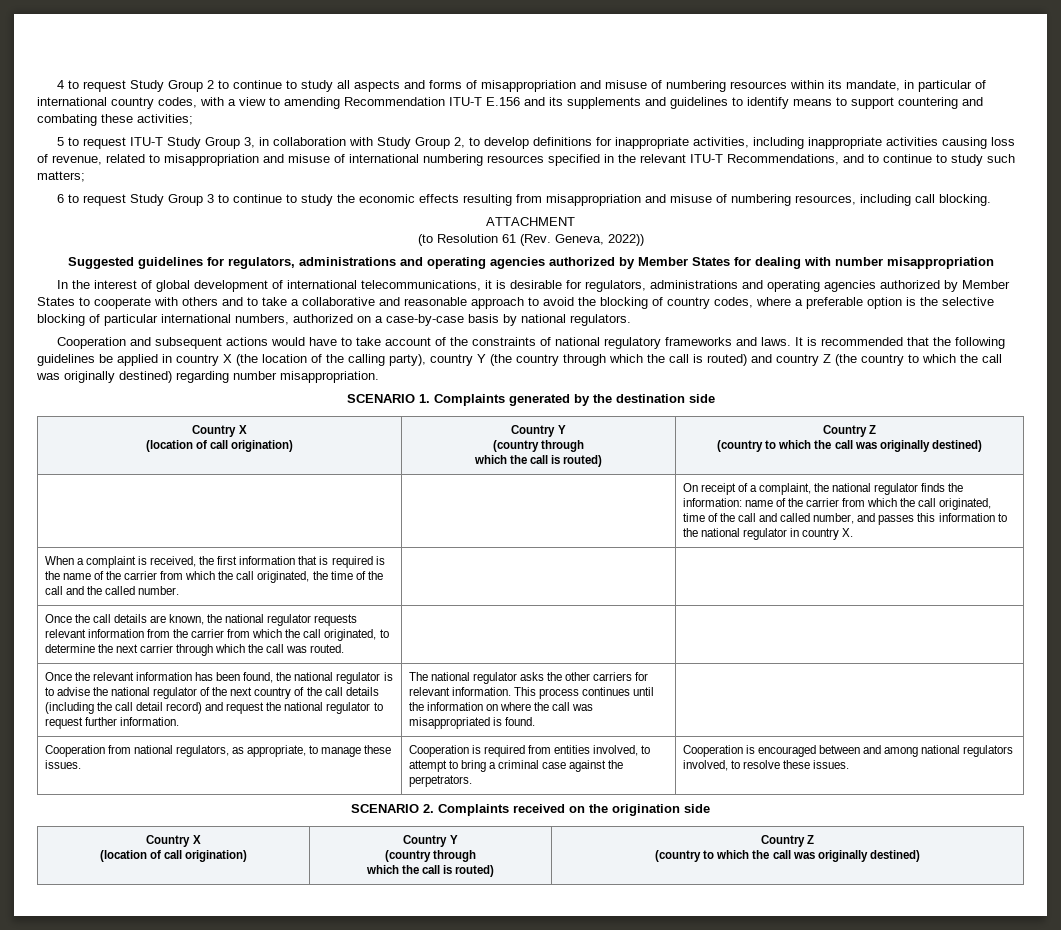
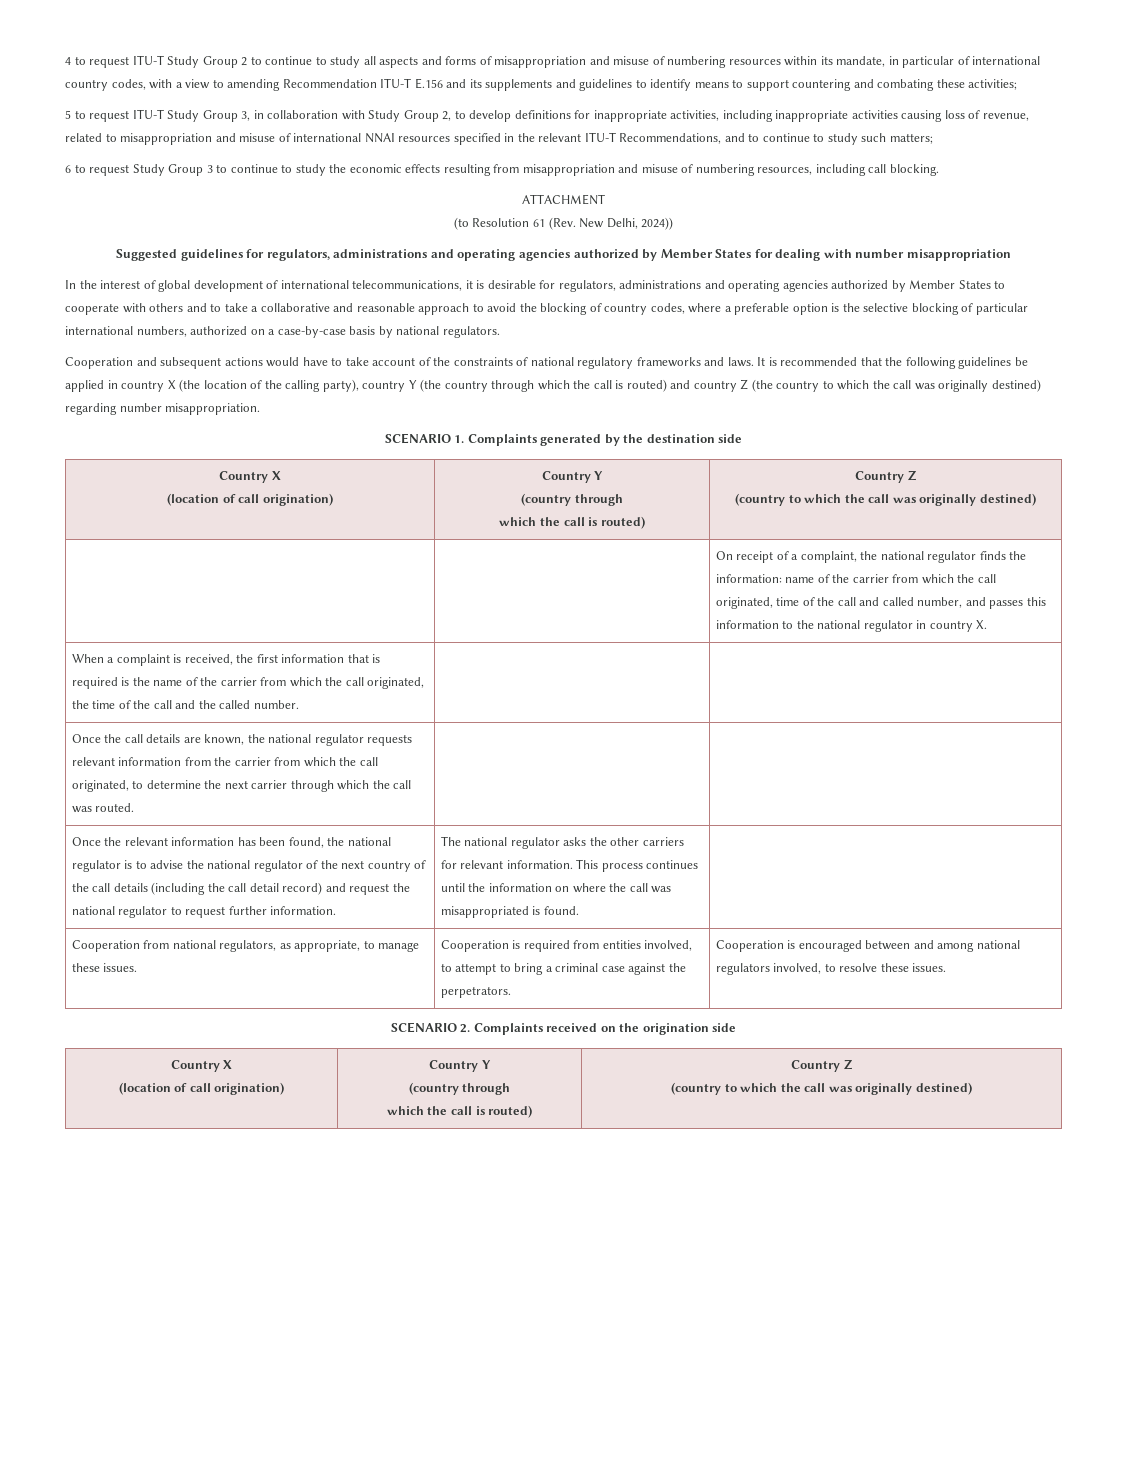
- 4 to request Study Group 2 to continue to study all aspects and forms of misappropriation and misuse of numbering resources within its mandate, in particular of international country codes, with a view to amending Recommendation ITU-T E.156 and its supplements and guidelines to identify means to support countering and combating these activities;
+ 4 to request ITU-T Study Group 2 to continue to study all aspects and forms of misappropriation and misuse of numbering resources within its mandate, in particular of international country codes, with a view to amending Recommendation ITU-T E.156 and its supplements and guidelines to identify means to support countering and combating these activities;
- 5 to request ITU-T Study Group 3, in collaboration with Study Group 2, to develop definitions for inappropriate activities, including inappropriate activities causing loss of revenue, related to misappropriation and misuse of international numbering resources specified in the relevant ITU-T Recommendations, and to continue to study such matters;
+ 5 to request ITU-T Study Group 3, in collaboration with Study Group 2, to develop definitions for inappropriate activities, including inappropriate activities causing loss of revenue, related to misappropriation and misuse of international NNAI resources specified in the relevant ITU-T Recommendations, and to continue to study such matters;
- (to Resolution 61 (Rev. Geneva, 2022))
+ (to Resolution 61 (Rev. New Delhi, 2024))

